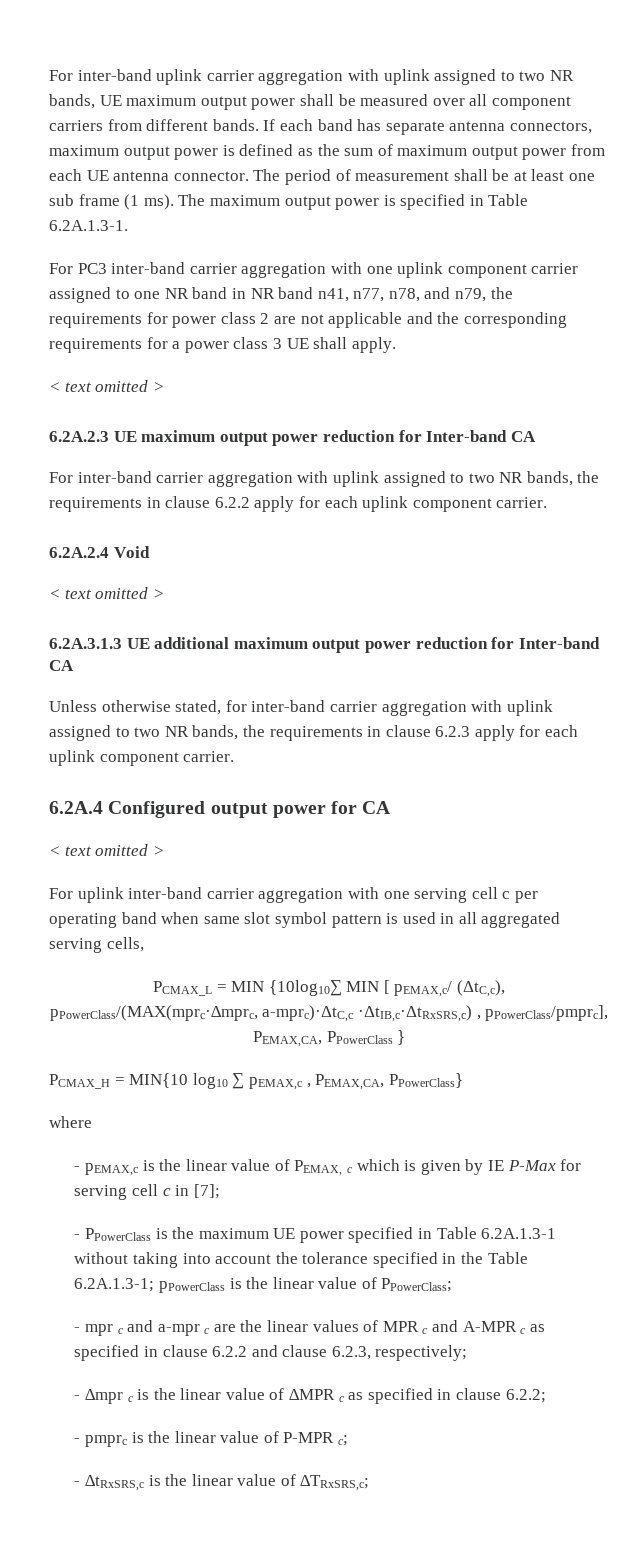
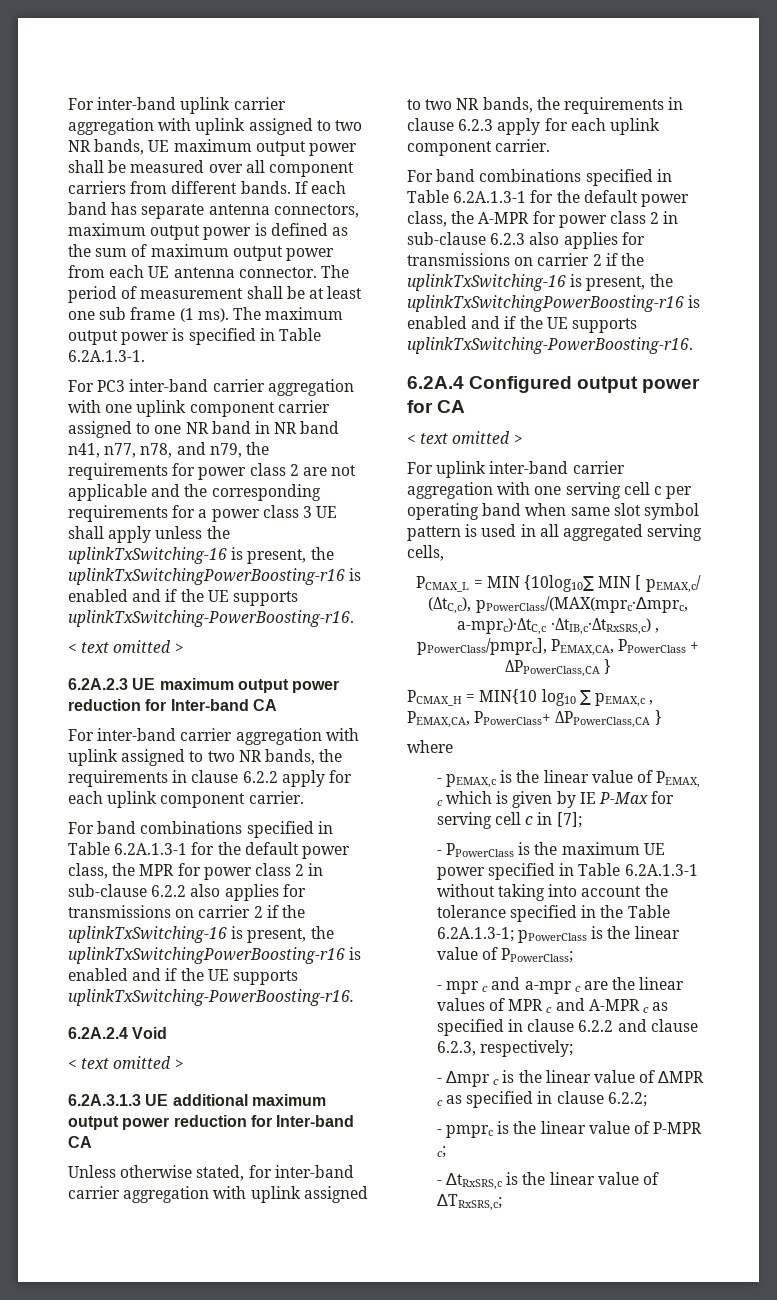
- For PC3 inter-band carrier aggregation with one uplink component carrier assigned to one NR band in NR band n41, n77, n78, and n79, the requirements for power class 2 are not applicable and the corresponding requirements for a power class 3 UE shall apply.
+ For PC3 inter-band carrier aggregation with one uplink component carrier assigned to one NR band in NR band n41, n77, n78, and n79, the requirements for power class 2 are not applicable and the corresponding requirements for a power class 3 UE shall apply unless the uplinkTxSwitching-16 is present, the uplinkTxSwitchingPowerBoosting-r16 is enabled and if the UE supports uplinkTxSwitching-PowerBoosting-r16.
+ For band combinations specified in Table 6.2A.1.3-1 for the default power class, the MPR for power class 2 in sub-clause 6.2.2 also applies for transmissions on carrier 2 if the uplinkTxSwitching-16 is present, the uplinkTxSwitchingPowerBoosting-r16 is enabled and if the UE supports uplinkTxSwitching-PowerBoosting-r16.
+ For band combinations specified in Table 6.2A.1.3-1 for the default power class, the A-MPR for power class 2 in sub-clause 6.2.3 also applies for transmissions on carrier 2 if the uplinkTxSwitching-16 is present, the uplinkTxSwitchingPowerBoosting-r16 is enabled and if the UE supports uplinkTxSwitching-PowerBoosting-r16.
- PCMAX_L = MIN {10log10∑ MIN [ pEMAX,c/ (ΔtC,c), pPowerClass/(MAX(mprc·∆mprc, a-mprc)·ΔtC,c ·ΔtIB,c·ΔtRxSRS,c) , pPowerClass/pmprc], PEMAX,CA, PPowerClass }
+ PCMAX_L = MIN {10log10∑ MIN [ pEMAX,c/ (ΔtC,c), pPowerClass/(MAX(mprc·∆mprc, a-mprc)·ΔtC,c ·ΔtIB,c·ΔtRxSRS,c) , pPowerClass/pmprc], PEMAX,CA, PPowerClass + ΔPPowerClass,CA }
- PCMAX_H = MIN{10 log10 ∑ pEMAX,c , PEMAX,CA, PPowerClass}
+ PCMAX_H = MIN{10 log10 ∑ pEMAX,c , PEMAX,CA, PPowerClass+ ΔPPowerClass,CA }

